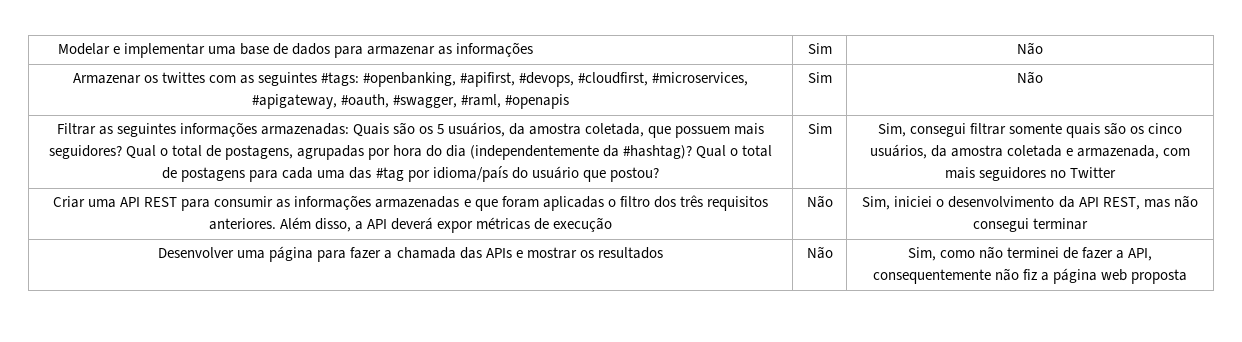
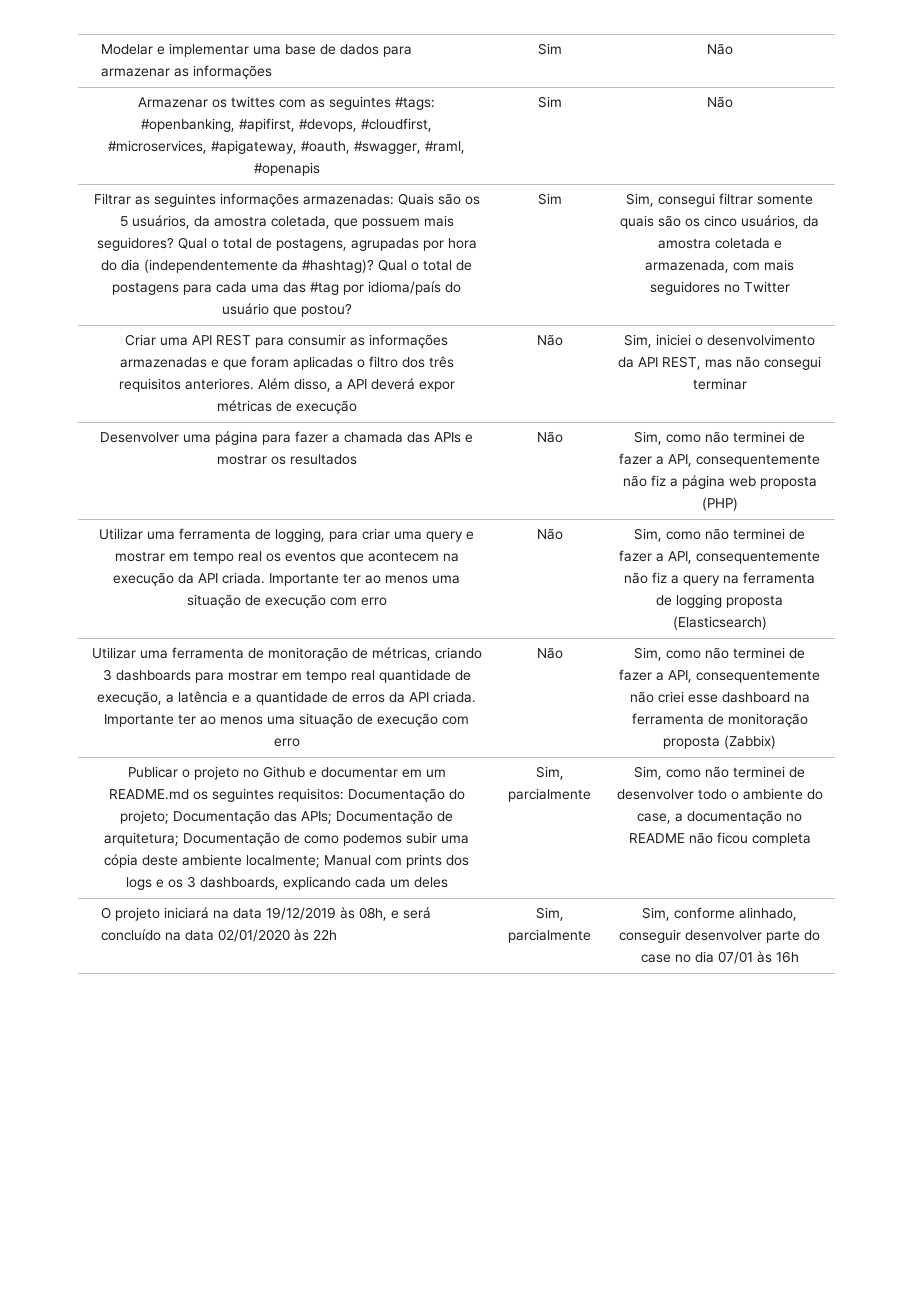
- Desenvolver uma página para fazer a chamada das APIs e mostrar os resultados | Não | Sim, como não terminei de fazer a API, consequentemente não fiz a página web proposta
+ Desenvolver uma página para fazer a chamada das APIs e mostrar os resultados | Não | Sim, como não terminei de fazer a API, consequentemente não fiz a página web proposta (PHP)
+ Utilizar uma ferramenta de logging, para criar uma query e mostrar em tempo real os eventos que acontecem na execução da API criada. Importante ter ao menos uma situação de execução com erro | Não | Sim, como não terminei de fazer a API, consequentemente não fiz a query na ferramenta de logging proposta (Elasticsearch)
+ Utilizar uma ferramenta de monitoração de métricas, criando 3 dashboards para mostrar em tempo real quantidade de execução, a latência e a quantidade de erros da API criada. Importante ter ao menos uma situação de execução com erro | Não | Sim, como não terminei de fazer a API, consequentemente não criei esse dashboard na ferramenta de monitoração proposta (Zabbix)
+ Publicar o projeto no Github e documentar em um README.md os seguintes requisitos: Documentação do projeto; Documentação das APIs; Documentação de arquitetura; Documentação de como podemos subir uma cópia deste ambiente localmente; Manual com prints dos logs e os 3 dashboards, explicando cada um deles | Sim, parcialmente | Sim, como não terminei de desenvolver todo o ambiente do case, a documentação no README não ficou completa
+ O projeto iniciará na data 19/12/2019 às 08h, e será concluído na data 02/01/2020 às 22h | Sim, parcialmente | Sim, conforme alinhado, conseguir desenvolver parte do case no dia 07/01 às 16h

